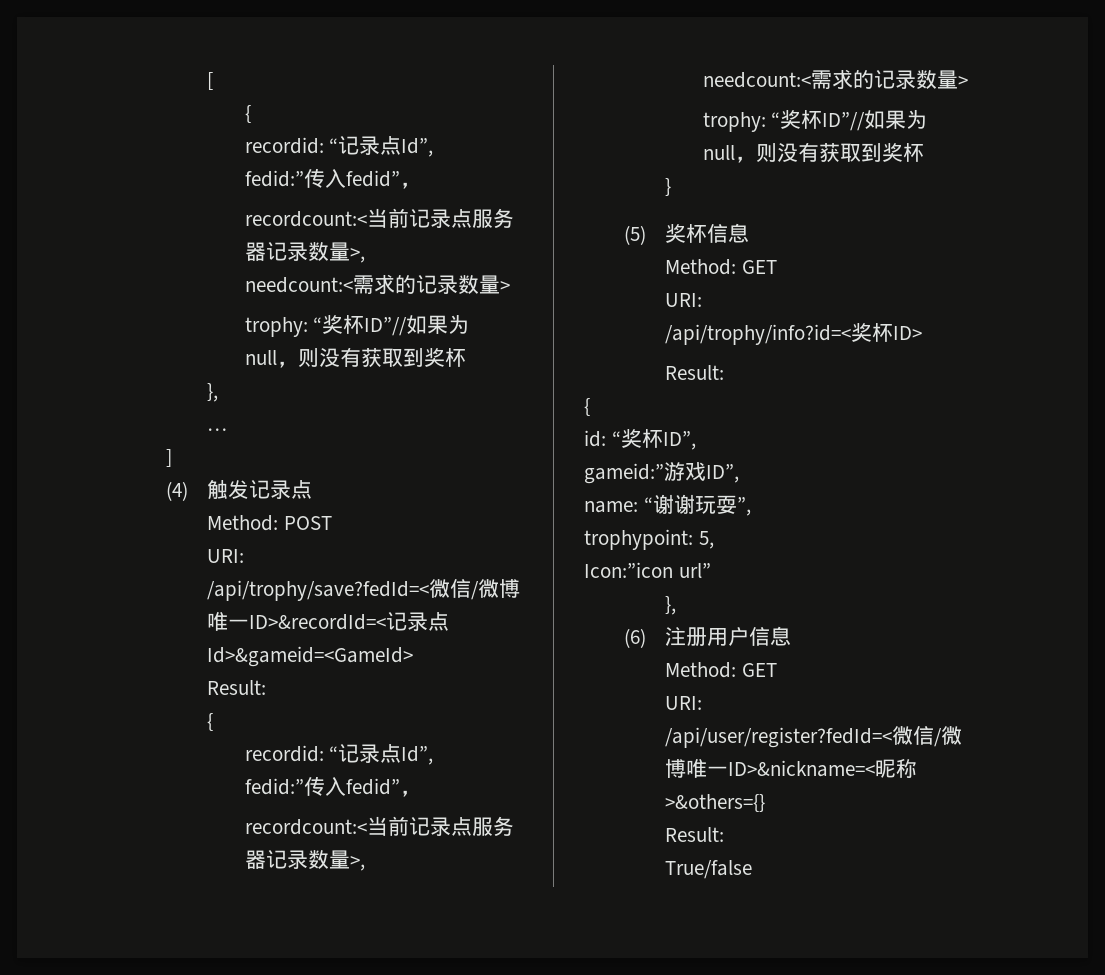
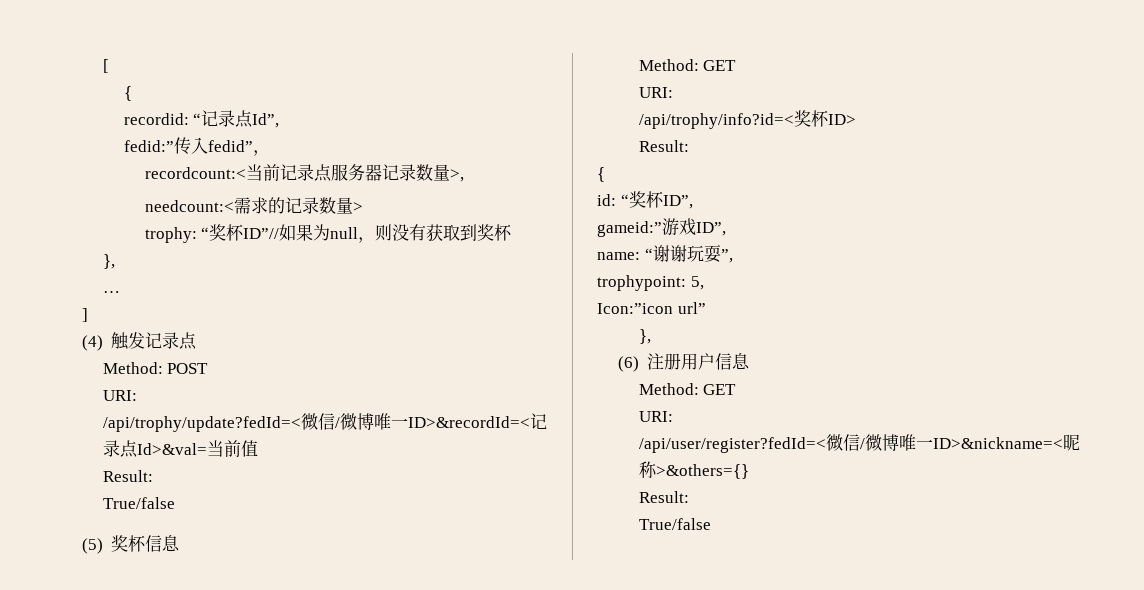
- /api/trophy/save?fedId=<微信/微博唯一ID>&recordId=<记录点Id>&gameid=<GameId>
+ /api/trophy/update?fedId=<微信/微博唯一ID>&recordId=<记录点Id>&val=当前值
  Result:
- {
- recordid: “记录点Id”,
- fedid:”传入fedid”，
- recordcount:<当前记录点服务器记录数量>,
- needcount:<需求的记录数量>
- trophy: “奖杯ID”//如果为null，则没有获取到奖杯
- }
+ True/false

